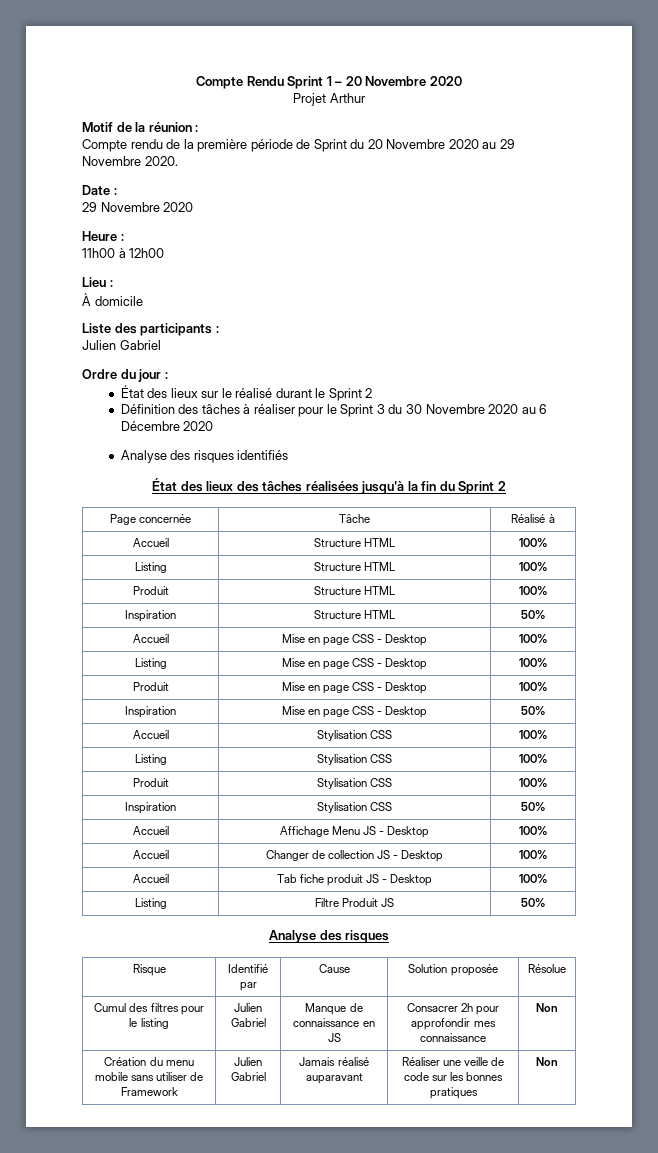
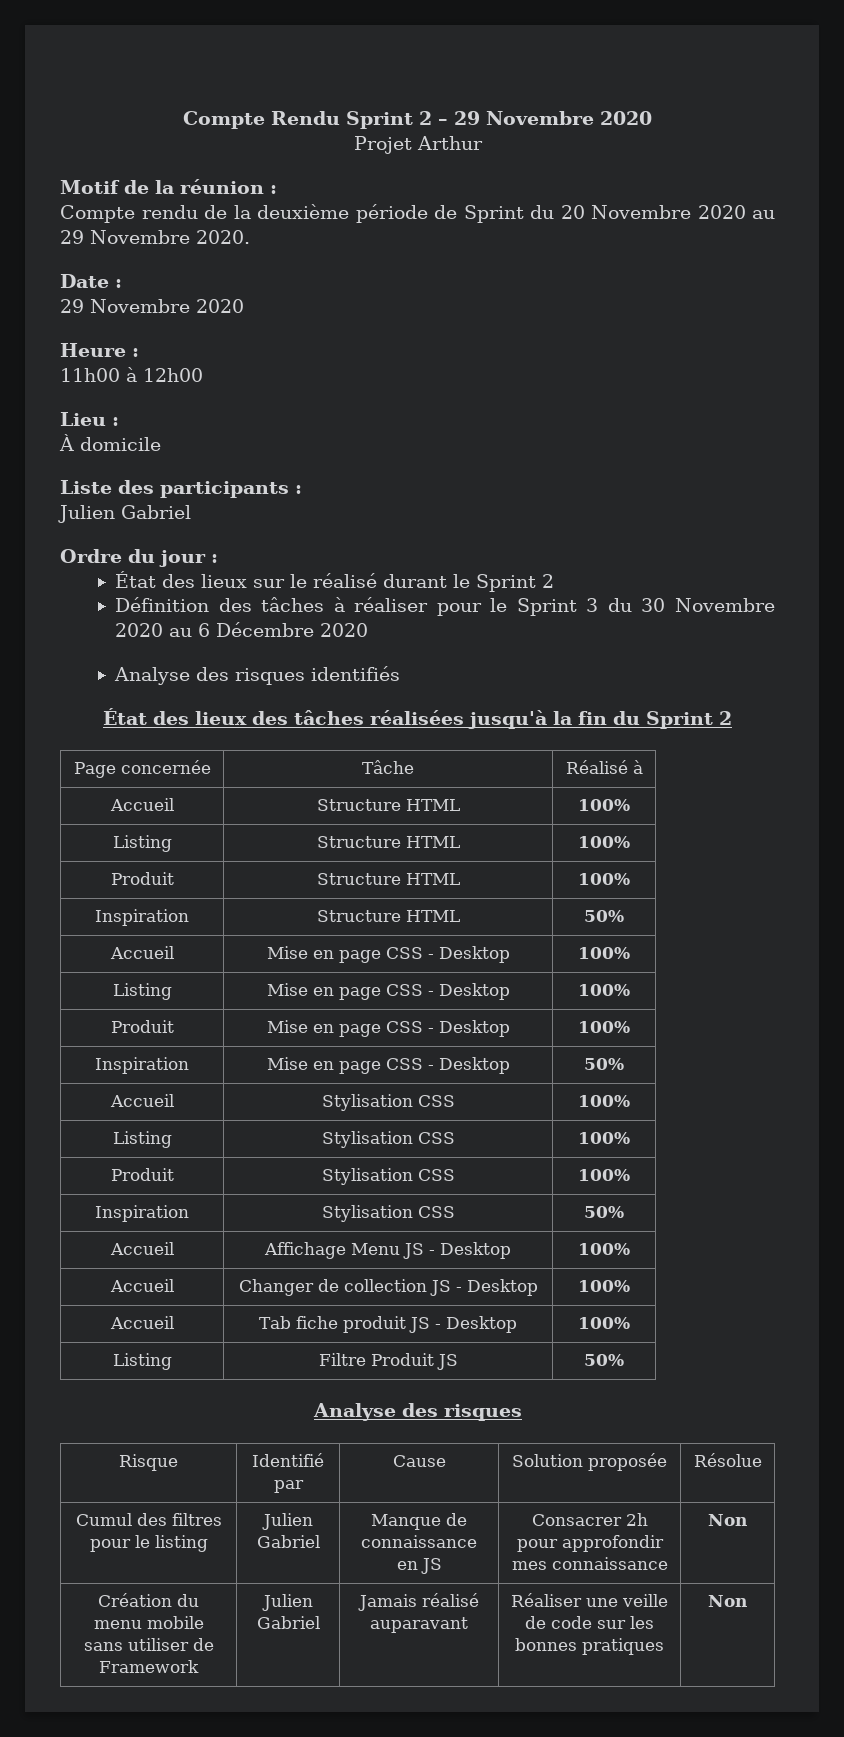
- Compte Rendu Sprint 1 – 20 Novembre 2020
+ Compte Rendu Sprint 2 – 29 Novembre 2020
- Compte rendu de la première période de Sprint du 20 Novembre 2020 au 29 Novembre 2020.
+ Compte rendu de la deuxième période de Sprint du 20 Novembre 2020 au 29 Novembre 2020.

